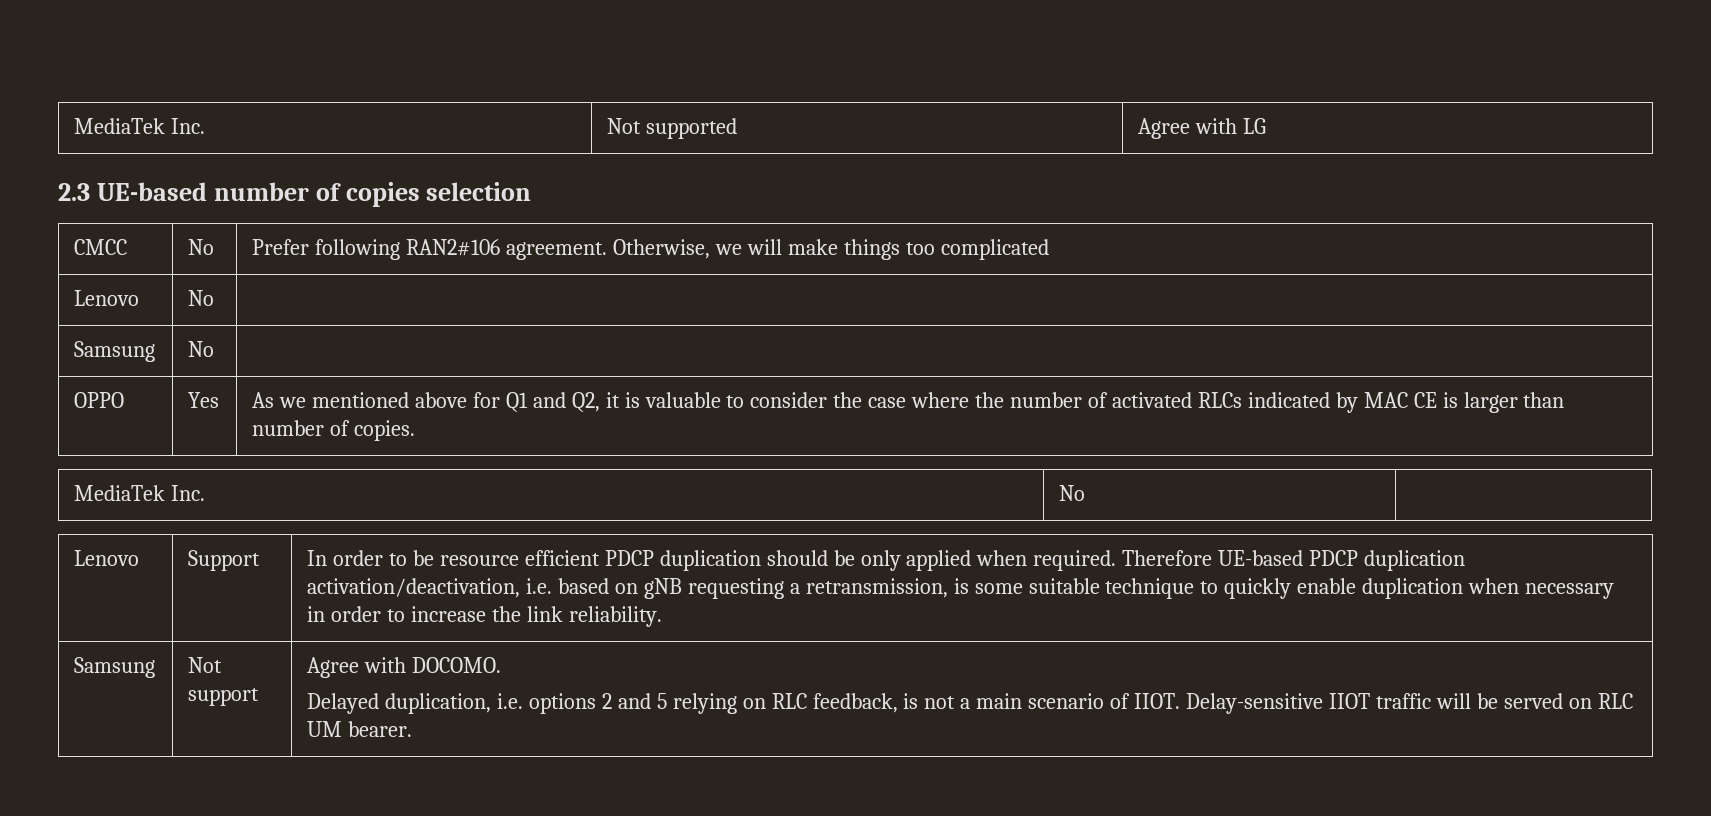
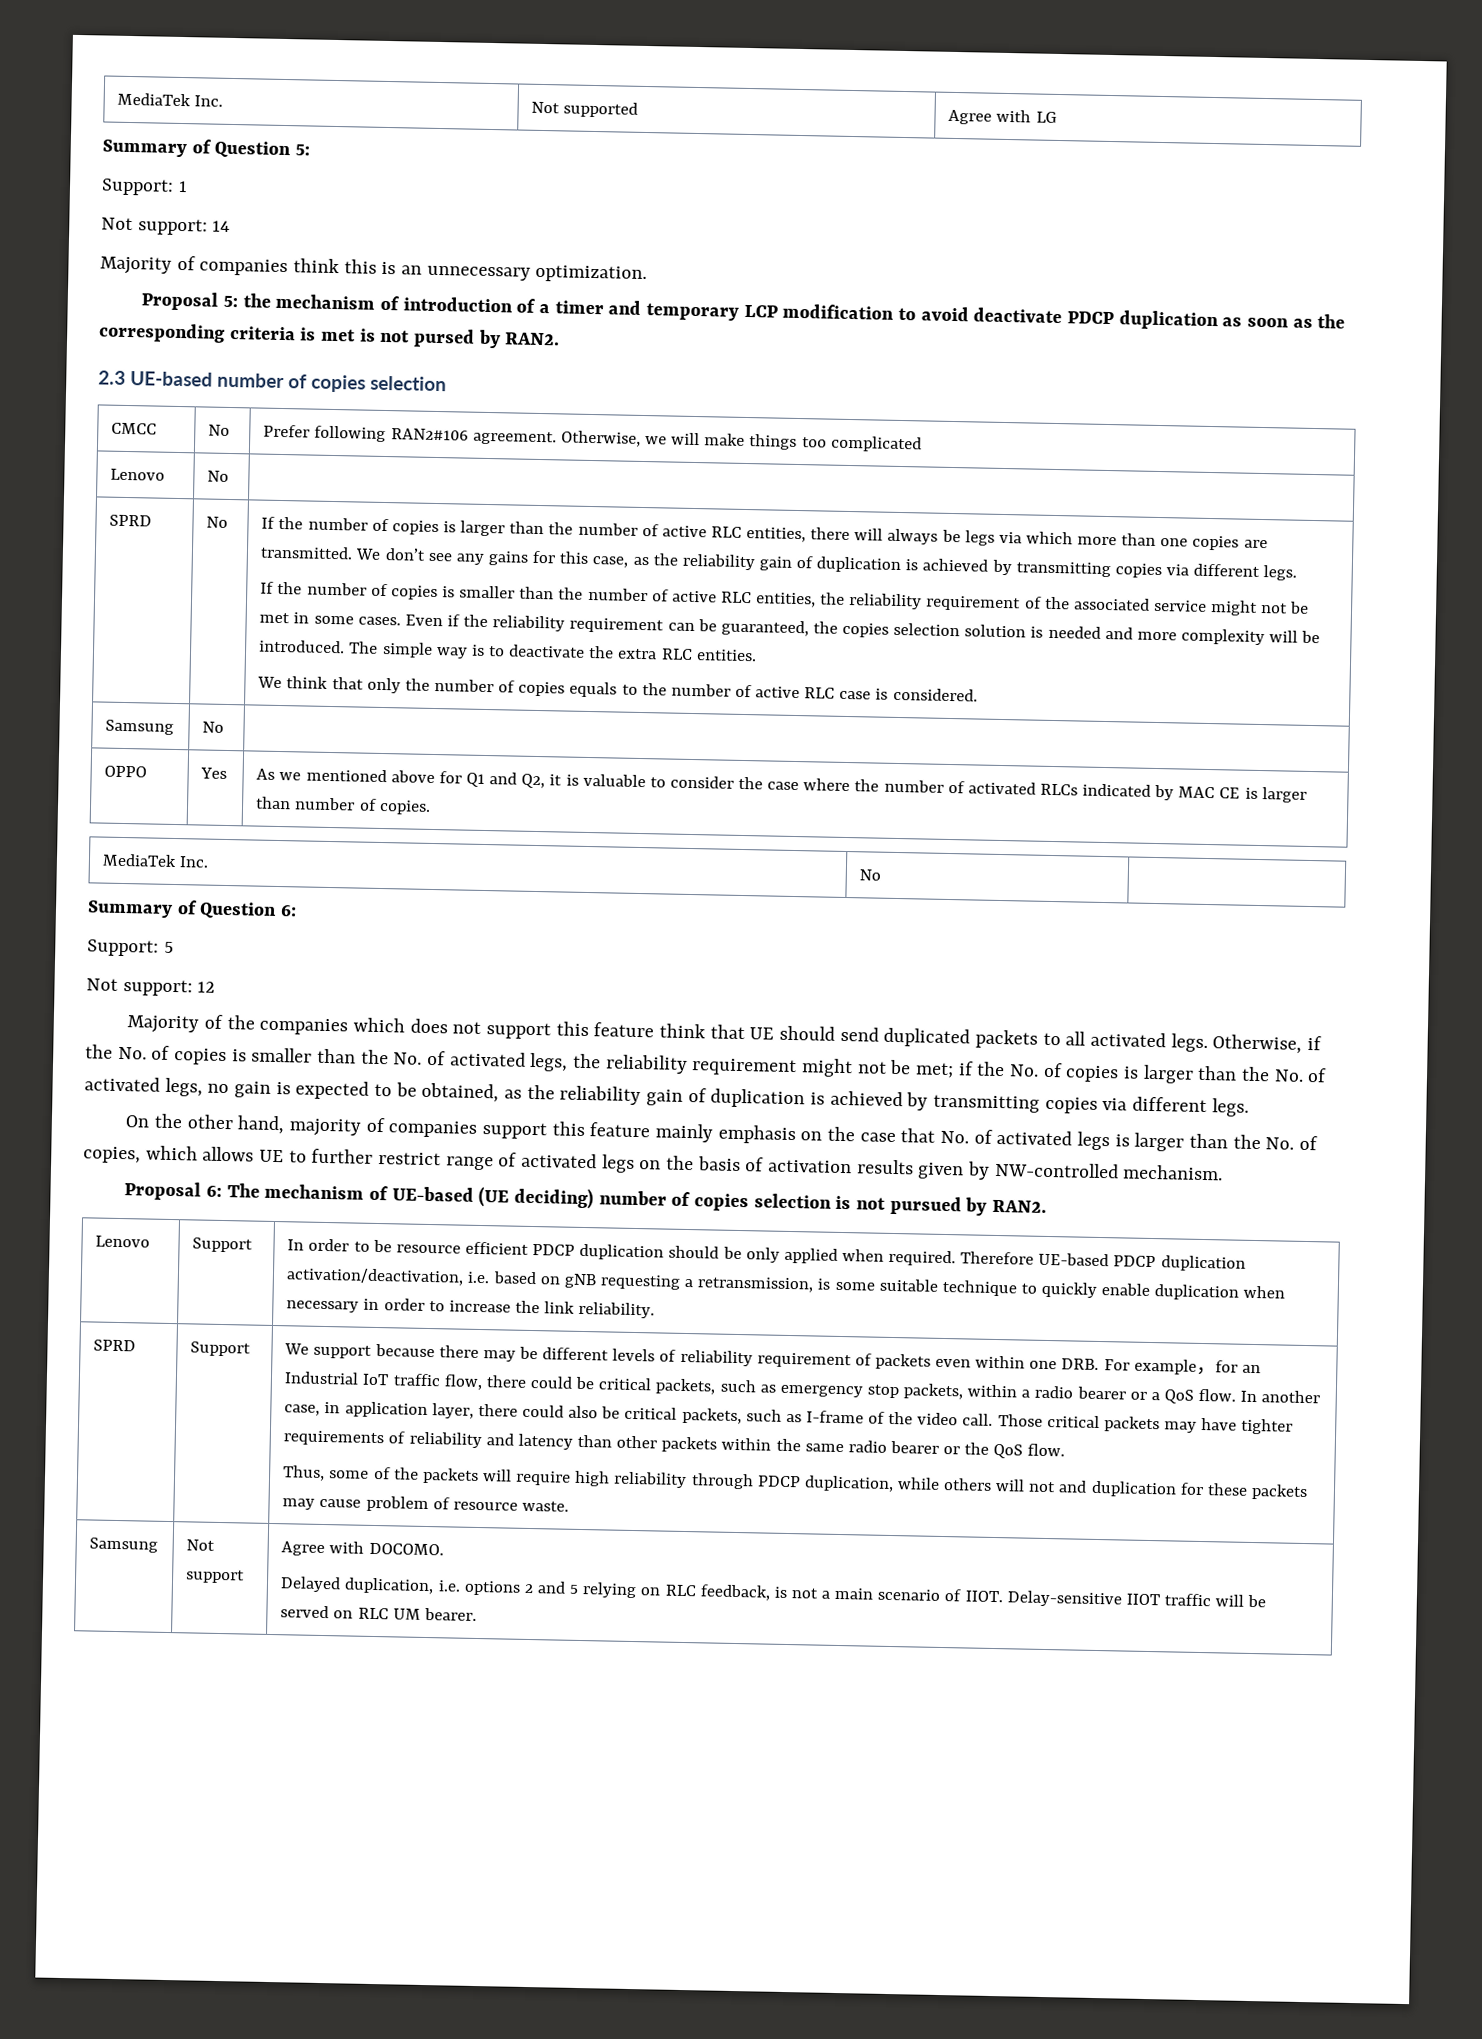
+ Summary of Question 5:
+ Support: 1
+ Not support: 14
+ Majority of companies think this is an unnecessary optimization.
+ Proposal 5: the mechanism of introduction of a timer and temporary LCP modification to avoid deactivate PDCP duplication as soon as the corresponding criteria is met is not pursed by RAN2.
+ SPRD | No | If the number of copies is larger than the number of active RLC entities, there will always be legs via which more than one copies are transmitted. We don’t see any gains for this case, as the reliability gain of duplication is achieved by transmitting copies via different legs.
+ If the number of copies is smaller than the number of active RLC entities, the reliability requirement of the associated service might not be met in some cases. Even if the reliability requirement can be guaranteed, the copies selection solution is needed and more complexity will be introduced. The simple way is to deactivate the extra RLC entities.
+ We think that only the number of copies equals to the number of active RLC case is considered.
+ Summary of Question 6:
+ Support: 5
+ Not support: 12
+ Majority of the companies which does not support this feature think that UE should send duplicated packets to all activated legs. Otherwise, if the No. of copies is smaller than the No. of activated legs, the reliability requirement might not be met; if the No. of copies is larger than the No. of activated legs, no gain is expected to be obtained, as the reliability gain of duplication is achieved by transmitting copies via different legs.
+ On the other hand, majority of companies support this feature mainly emphasis on the case that No. of activated legs is larger than the No. of copies, which allows UE to further restrict range of activated legs on the basis of activation results given by NW-controlled mechanism.
+ Proposal 6: The mechanism of UE-based (UE deciding) number of copies selection is not pursued by RAN2.
+ SPRD | Support | We support because there may be different levels of reliability requirement of packets even within one DRB. For example，for an Industrial IoT traffic flow, there could be critical packets, such as emergency stop packets, within a radio bearer or a QoS flow. In another case, in application layer, there could also be critical packets, such as I-frame of the video call. Those critical packets may have tighter requirements of reliability and latency than other packets within the same radio bearer or the QoS flow.
+ Thus, some of the packets will require high reliability through PDCP duplication, while others will not and duplication for these packets may cause problem of resource waste.

